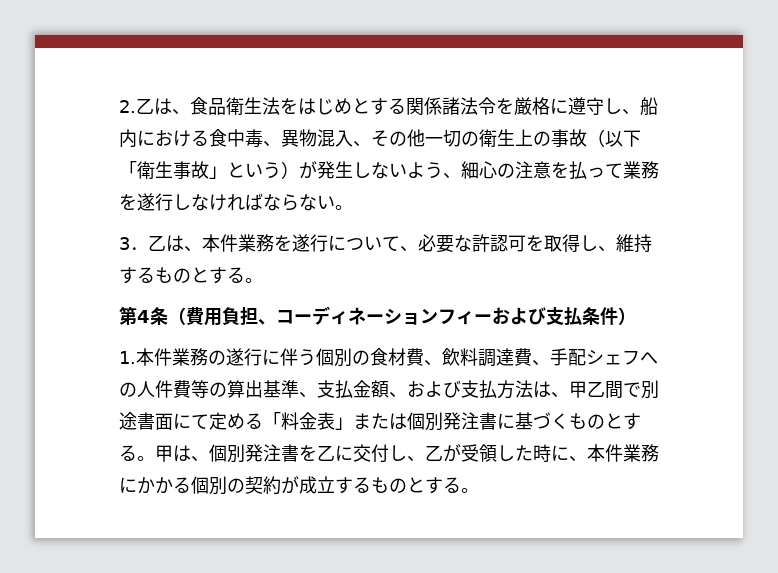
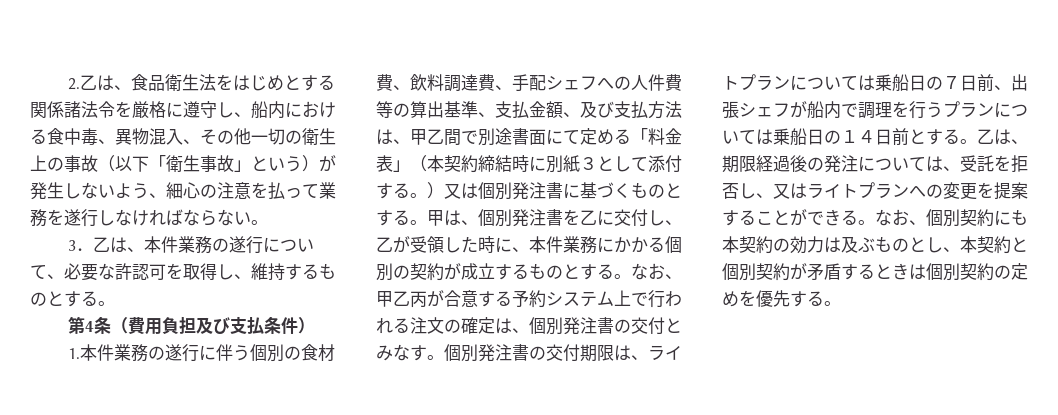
- 3．乙は、本件業務を遂行について、必要な許認可を取得し、維持するものとする。
+ 3．乙は、本件業務の遂行について、必要な許認可を取得し、維持するものとする。
- 第4条（費用負担、コーディネーションフィーおよび支払条件）
+ 第4条（費用負担及び支払条件）
- 1.本件業務の遂行に伴う個別の食材費、飲料調達費、手配シェフへの人件費等の算出基準、支払金額、および支払方法は、甲乙間で別途書面にて定める「料金表」または個別発注書に基づくものとする。
+ 1.本件業務の遂行に伴う個別の食材費、飲料調達費、手配シェフへの人件費等の算出基準、支払金額、及び支払方法は、甲乙間で別途書面にて定める「料金表」（本契約締結時に別紙３として添付する。）又は個別発注書に基づくものとする。
+ なお、甲乙丙が合意する予約システム上で行われる注文の確定は、個別発注書の交付とみなす。個別発注書の交付期限は、ライトプランについては乗船日の７日前、出張シェフが船内で調理を行うプランについては乗船日の１４日前とする。乙は、期限経過後の発注については、受託を拒否し、又はライトプランへの変更を提案することができる。なお、個別契約にも本契約の効力は及ぶものとし、本契約と個別契約が矛盾するときは個別契約の定めを優先する。

